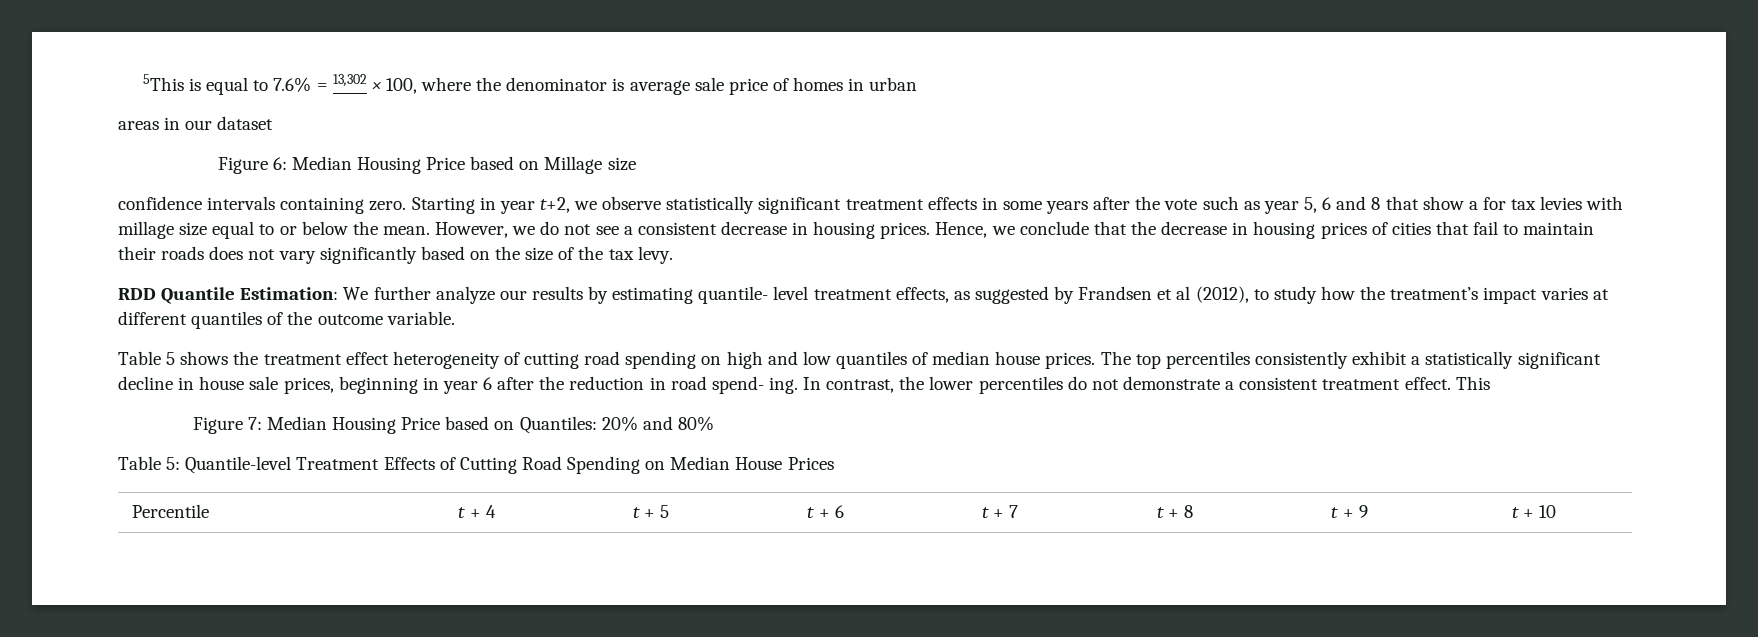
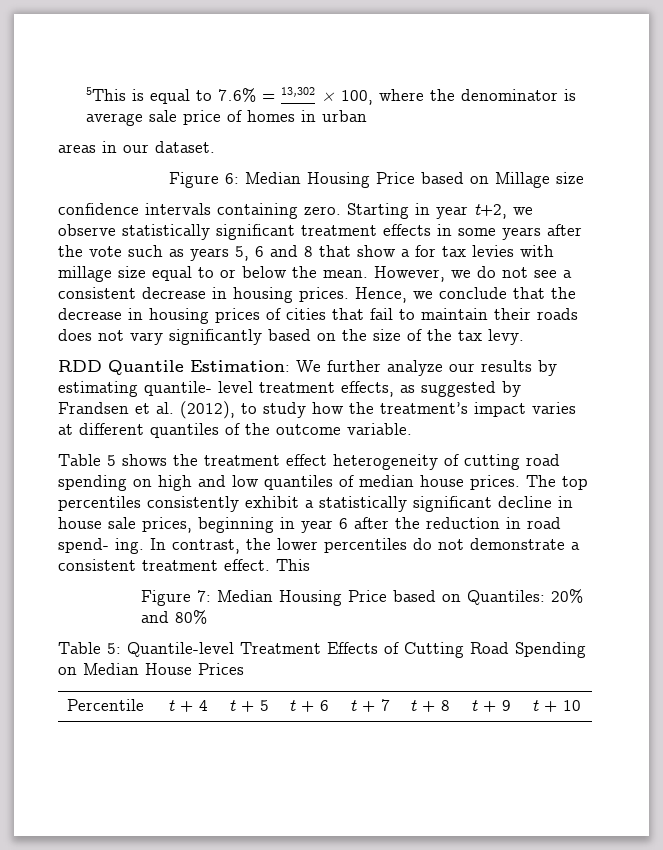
- areas in our dataset
+ areas in our dataset.
- Starting in year t+2, we observe statistically significant treatment effects in some years after the vote such as year 5, 6 and 8 that show a for tax levies with millage size equal to or below the mean.
+ Starting in year t+2, we observe statistically significant treatment effects in some years after the vote such as years 5, 6 and 8 that show a for tax levies with millage size equal to or below the mean.
- RDD Quantile Estimation: We further analyze our results by estimating quantile- level treatment effects, as suggested by Frandsen et al (2012), to study how the treatment’s impact varies at different quantiles of the outcome variable.
+ RDD Quantile Estimation: We further analyze our results by estimating quantile- level treatment effects, as suggested by Frandsen et al. (2012), to study how the treatment’s impact varies at different quantiles of the outcome variable.

